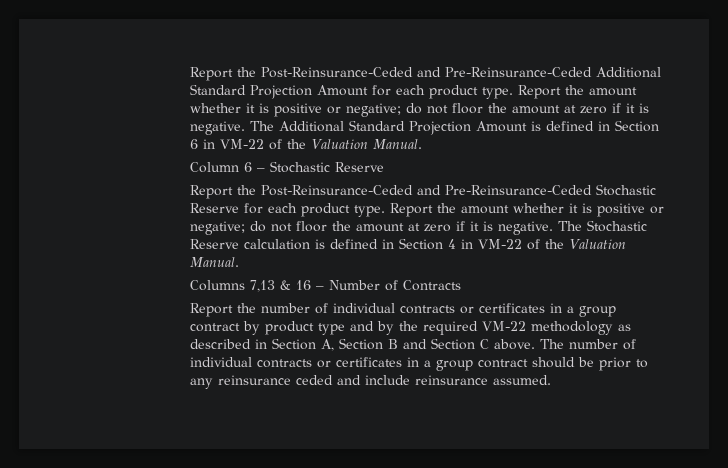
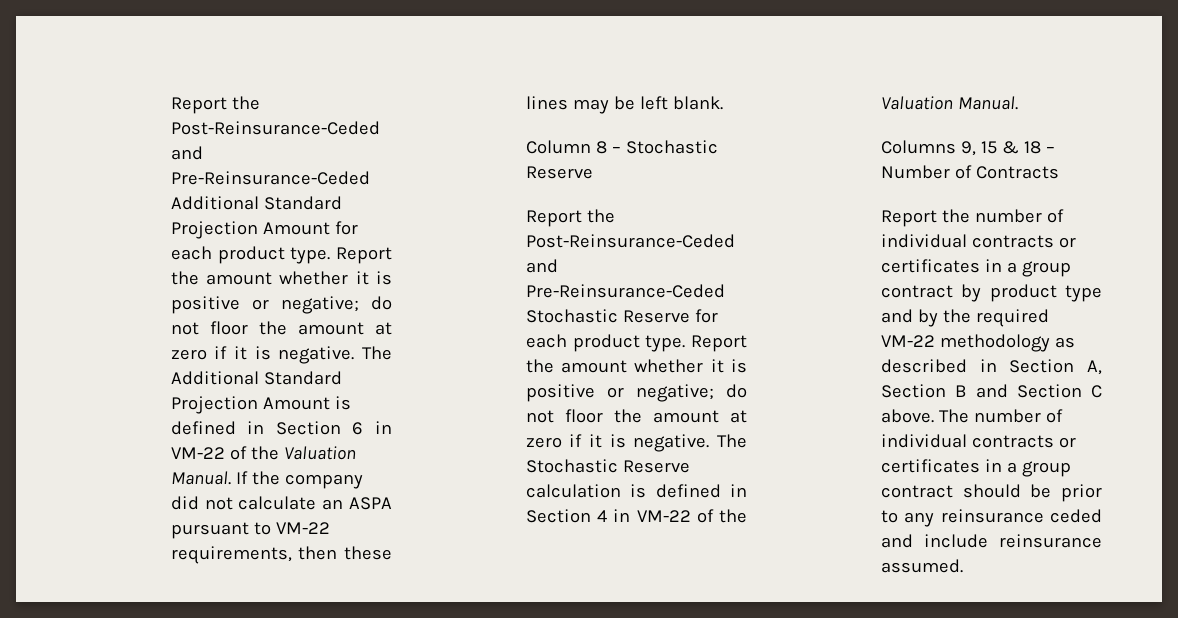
+ If the company did not calculate an ASPA pursuant to VM-22 requirements, then these lines may be left blank.
- Column 6 – Stochastic Reserve
+ Column 8 – Stochastic Reserve
- Columns 7,13 & 16 – Number of Contracts
+ Columns 9, 15 & 18 – Number of Contracts

